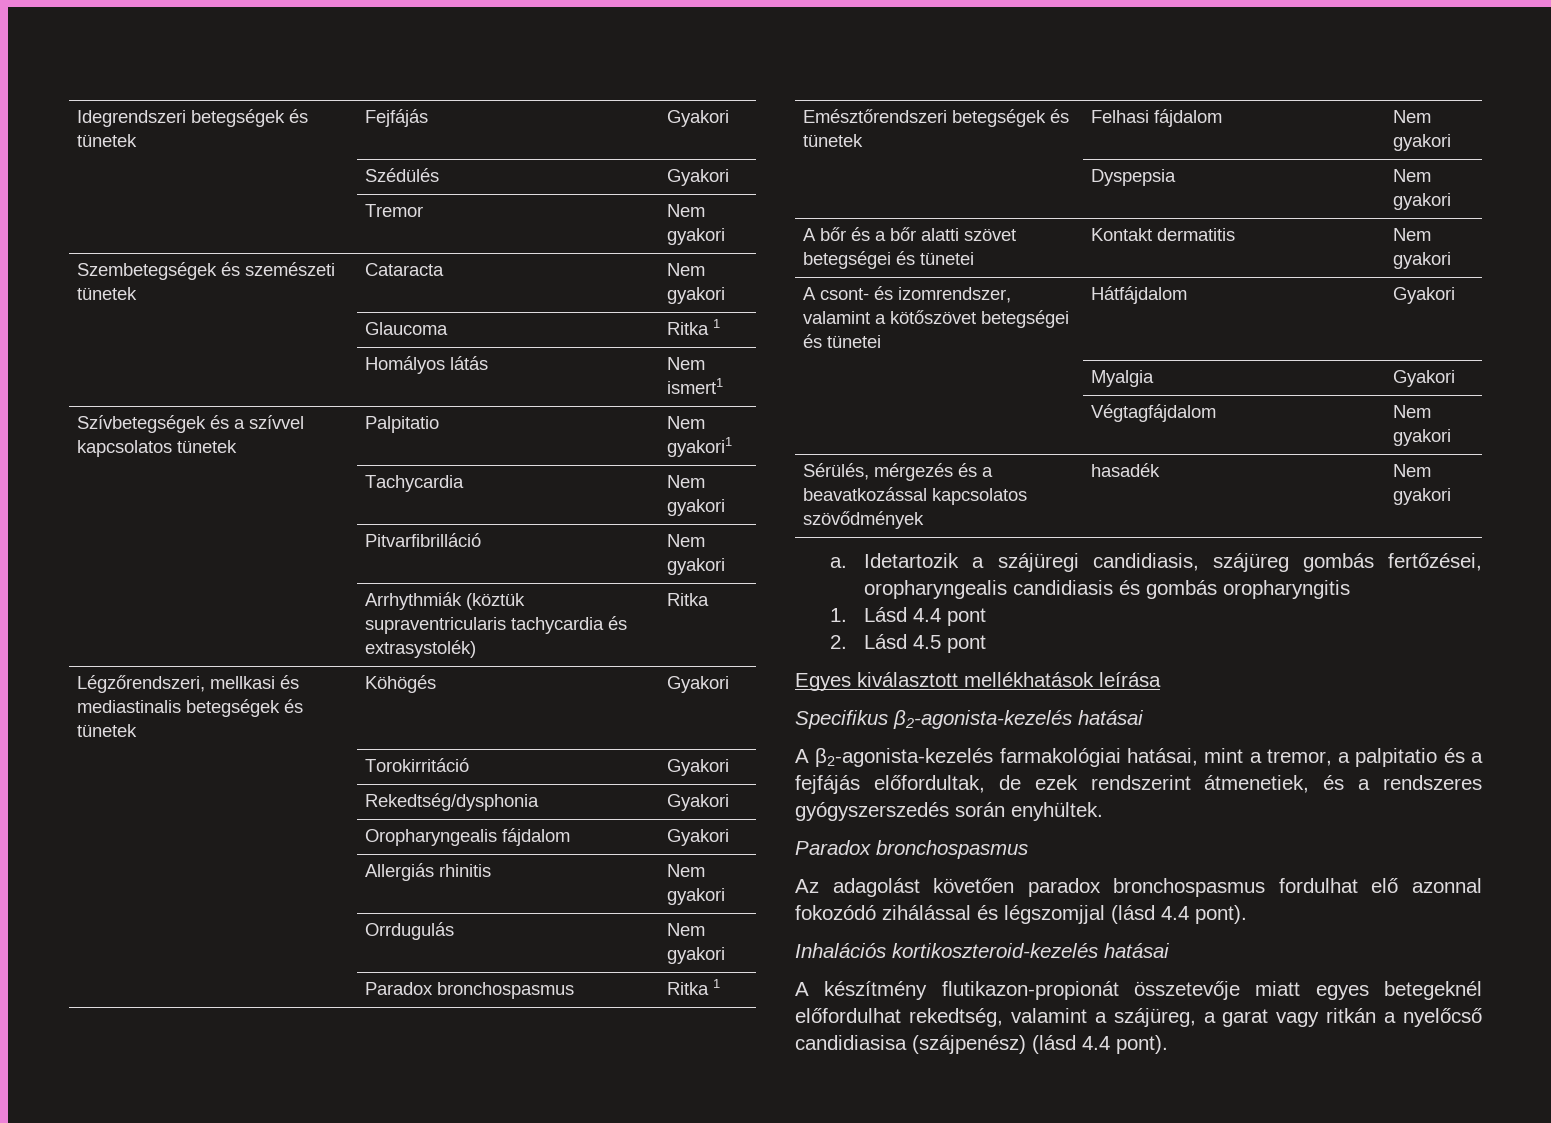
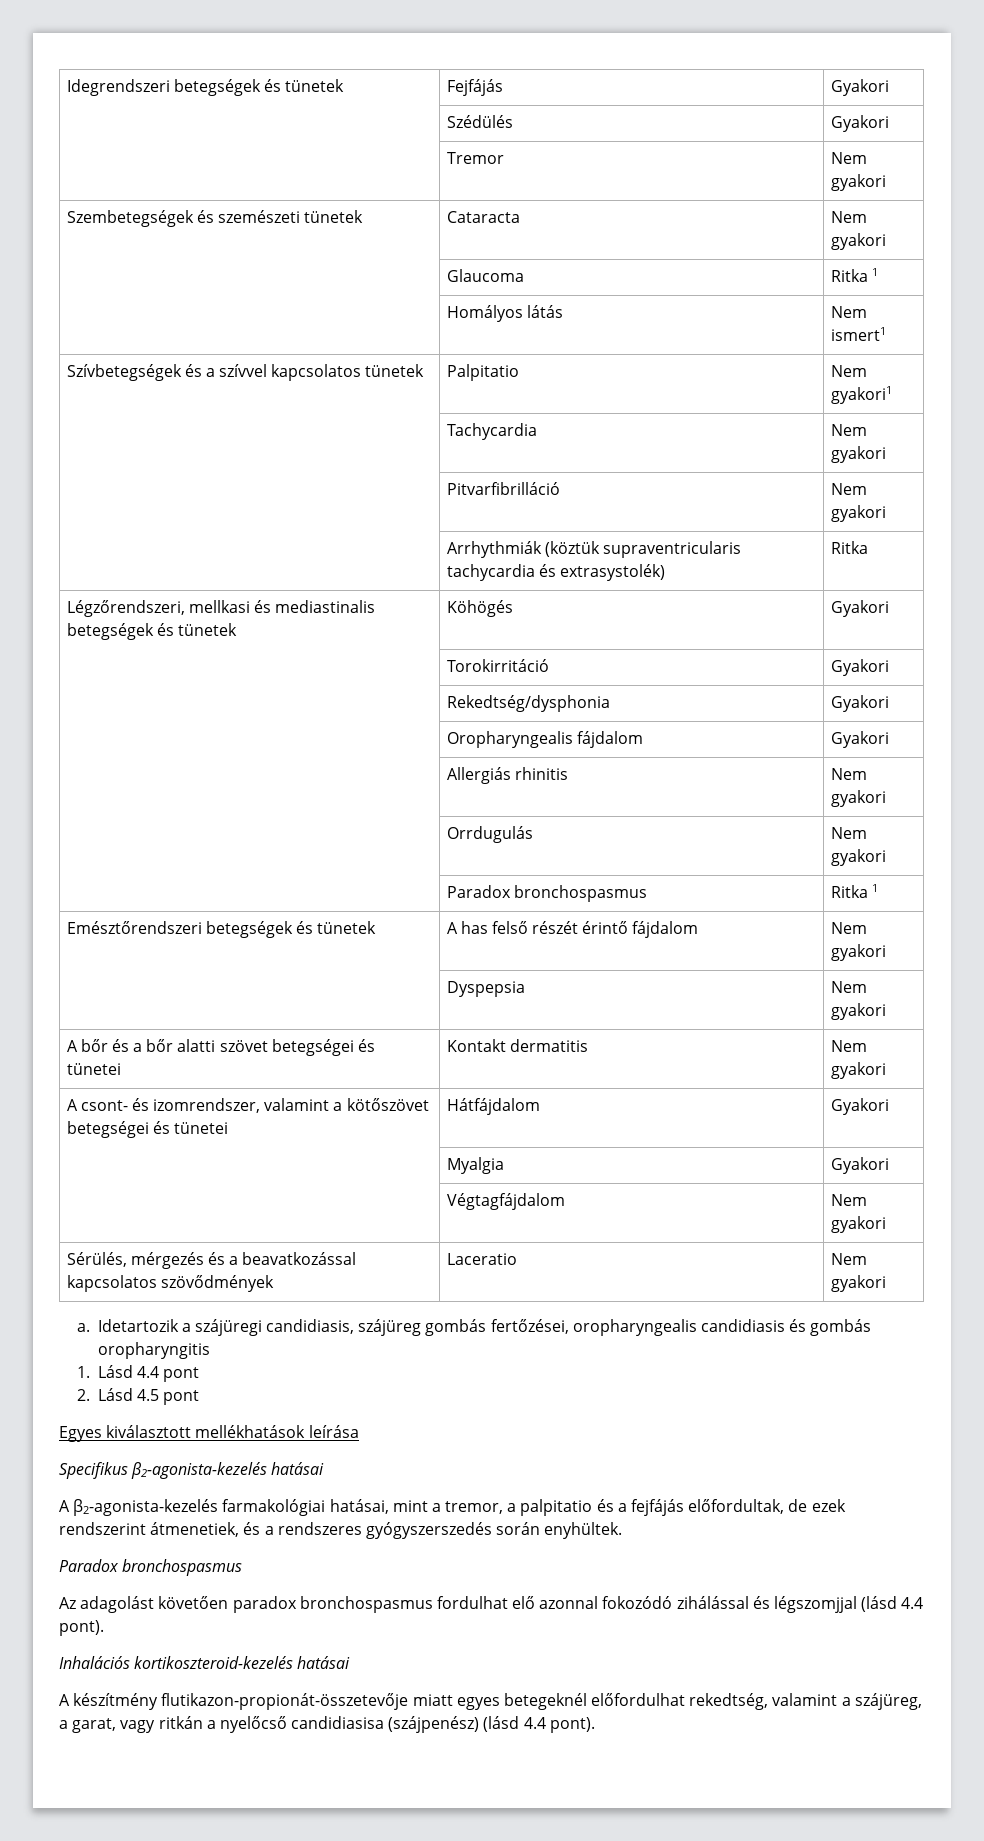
- Emésztőrendszeri betegségek és tünetek | Felhasi fájdalom | Nem gyakori
+ Emésztőrendszeri betegségek és tünetek | A has felső részét érintő fájdalom | Nem gyakori
- Sérülés, mérgezés és a beavatkozással kapcsolatos szövődmények | hasadék | Nem gyakori
+ Sérülés, mérgezés és a beavatkozással kapcsolatos szövődmények | Laceratio | Nem gyakori
- A készítmény flutikazon-propionát összetevője miatt egyes betegeknél előfordulhat rekedtség, valamint a szájüreg, a garat vagy ritkán a nyelőcső candidiasisa (szájpenész) (lásd 4.4 pont).
+ A készítmény flutikazon-propionát-összetevője miatt egyes betegeknél előfordulhat rekedtség, valamint a szájüreg, a garat, vagy ritkán a nyelőcső candidiasisa (szájpenész) (lásd 4.4 pont).

